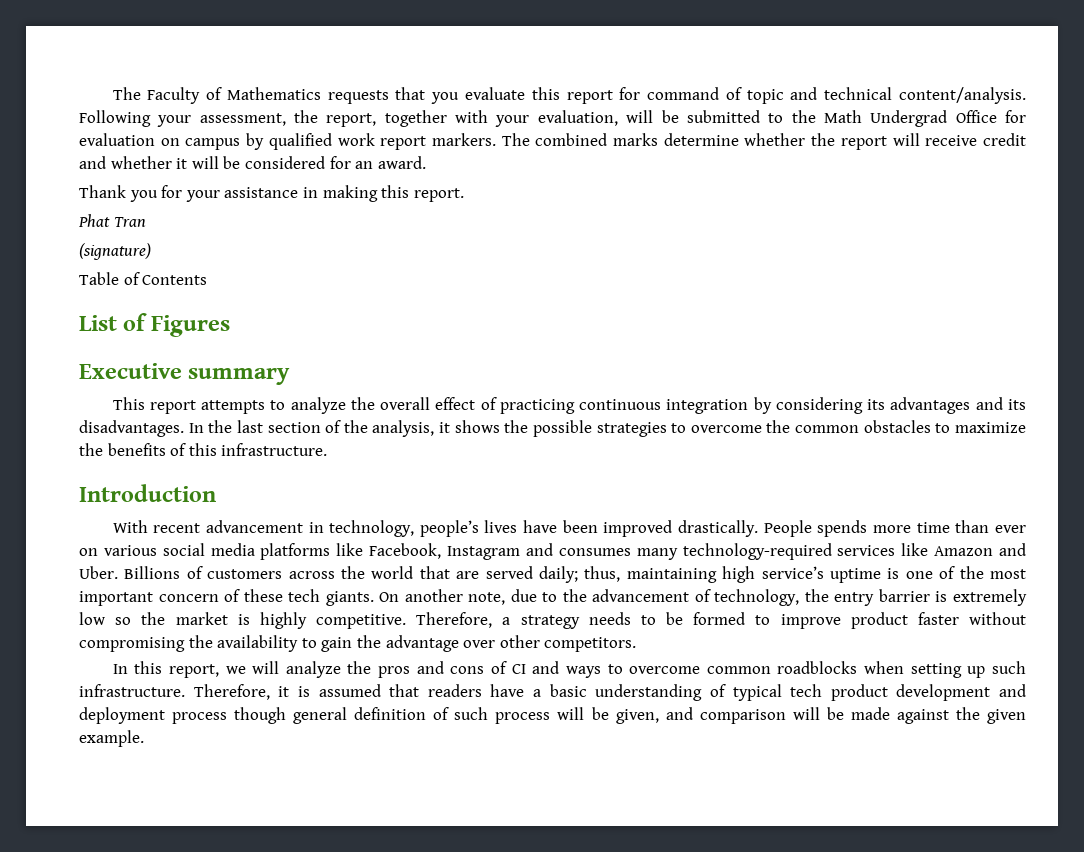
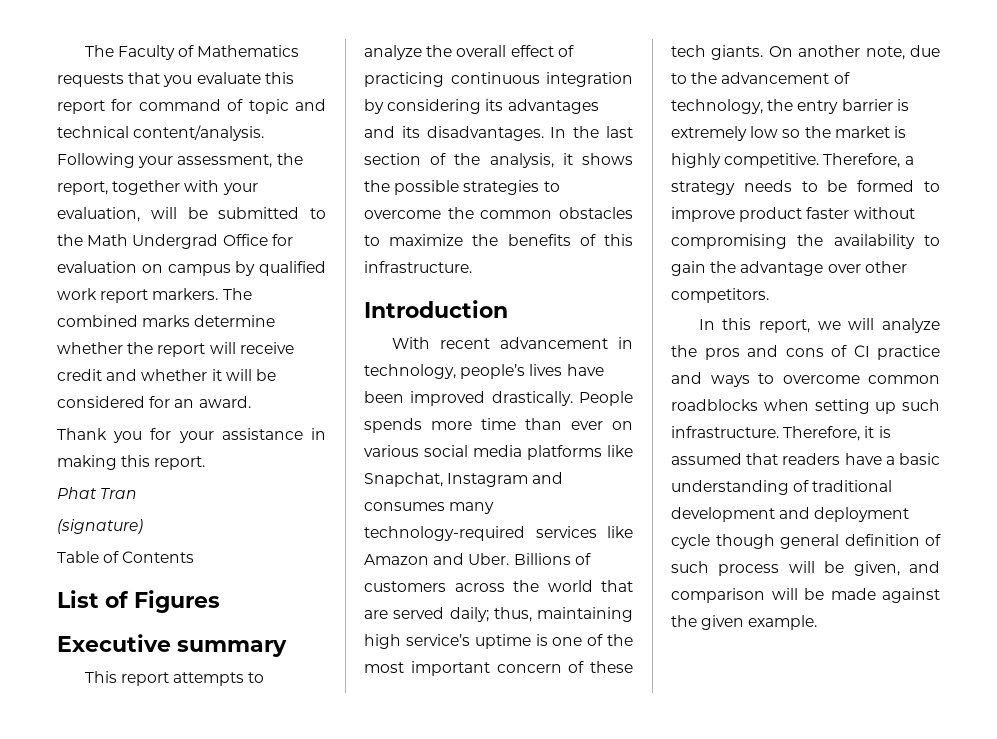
- People spends more time than ever on various social media platforms like Facebook, Instagram and consumes many technology-required services like Amazon and Uber.
+ People spends more time than ever on various social media platforms like Snapchat, Instagram and consumes many technology-required services like Amazon and Uber.
- In this report, we will analyze the pros and cons of CI and ways to overcome common roadblocks when setting up such infrastructure.
+ In this report, we will analyze the pros and cons of CI practice and ways to overcome common roadblocks when setting up such infrastructure.
- Therefore, it is assumed that readers have a basic understanding of typical tech product development and deployment process though general definition of such process will be given, and comparison will be made against the given example.
+ Therefore, it is assumed that readers have a basic understanding of traditional development and deployment cycle though general definition of such process will be given, and comparison will be made against the given example.

